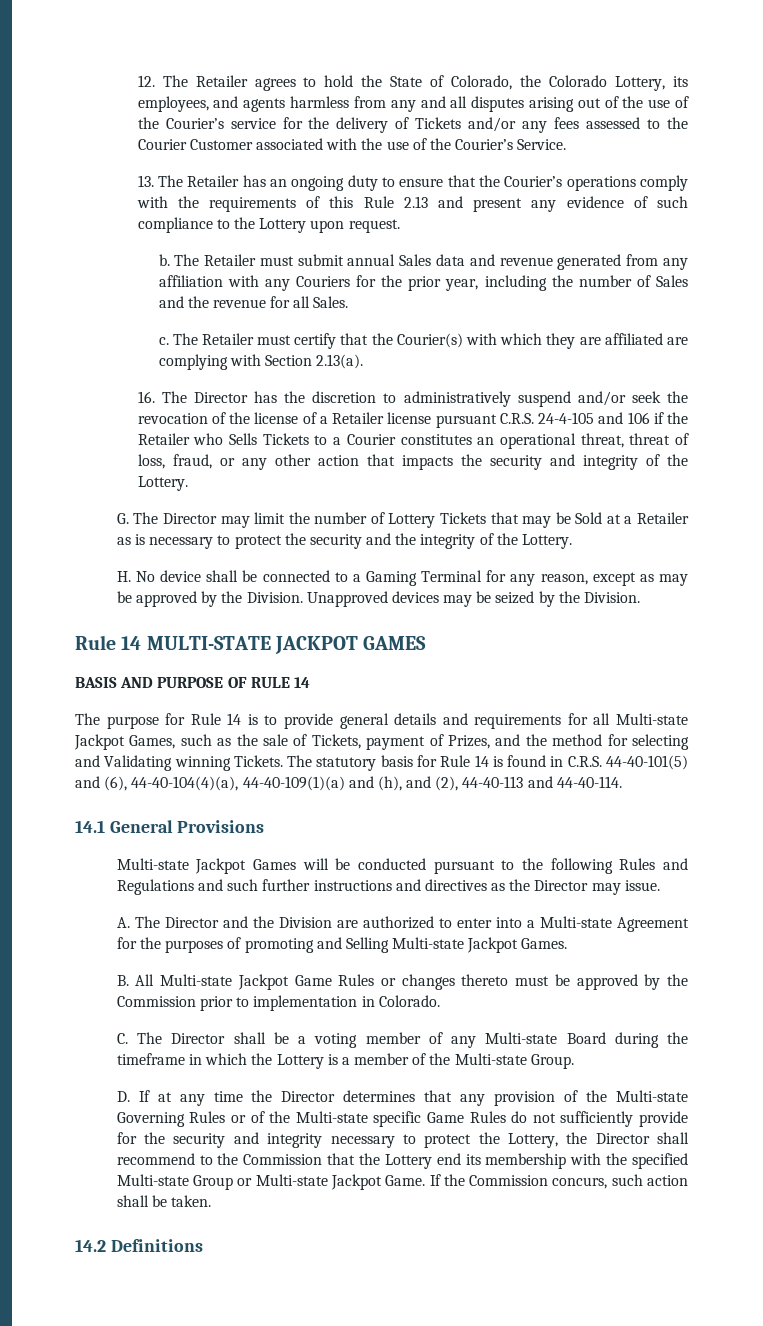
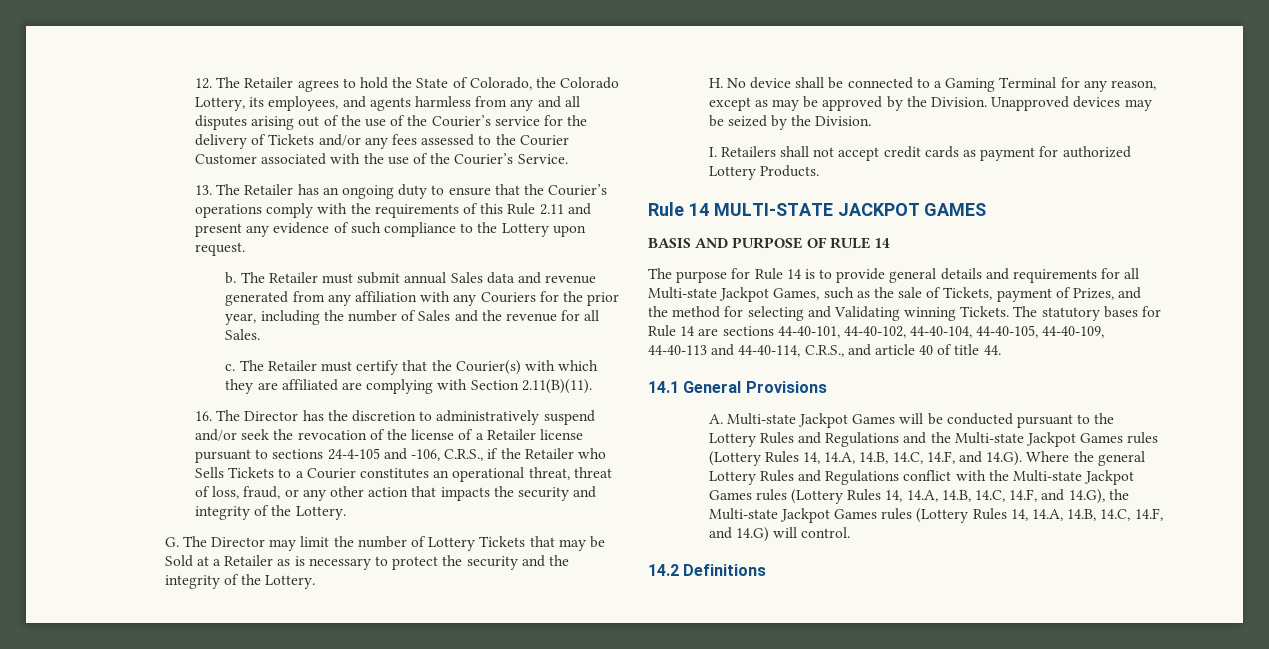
- 13. The Retailer has an ongoing duty to ensure that the Courier’s operations comply with the requirements of this Rule 2.13 and present any evidence of such compliance to the Lottery upon request.
+ 13. The Retailer has an ongoing duty to ensure that the Courier’s operations comply with the requirements of this Rule 2.11 and present any evidence of such compliance to the Lottery upon request.
- The Retailer must certify that the Courier(s) with which they are affiliated are complying with Section 2.13(a).
+ The Retailer must certify that the Courier(s) with which they are affiliated are complying with Section 2.11(B)(11).
- 16. The Director has the discretion to administratively suspend and/or seek the revocation of the license of a Retailer license pursuant C.R.S. 24-4-105 and 106 if the Retailer who Sells Tickets to a Courier constitutes an operational threat, threat of loss, fraud, or any other action that impacts the security and integrity of the Lottery.
+ 16. The Director has the discretion to administratively suspend and/or seek the revocation of the license of a Retailer license pursuant to sections 24-4-105 and -106, C.R.S., if the Retailer who Sells Tickets to a Courier constitutes an operational threat, threat of loss, fraud, or any other action that impacts the security and integrity of the Lottery.
+ I. Retailers shall not accept credit cards as payment for authorized Lottery Products.
- The statutory basis for Rule 14 is found in C.R.S. 44-40-101(5) and (6), 44-40-104(4)(a), 44-40-109(1)(a) and (h), and (2), 44-40-113 and 44-40-114.
+ The statutory bases for Rule 14 are sections 44-40-101, 44-40-102, 44-40-104, 44-40-105, 44-40-109, 44-40-113 and 44-40-114, C.R.S., and article 40 of title 44.
- Multi-state Jackpot Games will be conducted pursuant to the following Rules and Regulations and such further instructions and directives as the Director may issue.
- A. The Director and the Division are authorized to enter into a Multi-state Agreement for the purposes of promoting and Selling Multi-state Jackpot Games.
- B. All Multi-state Jackpot Game Rules or changes thereto must be approved by the Commission prior to implementation in Colorado.
- C. The Director shall be a voting member of any Multi-state Board during the timeframe in which the Lottery is a member of the Multi-state Group.
- D. If at any time the Director determines that any provision of the Multi-state Governing Rules or of the Multi-state specific Game Rules do not sufficiently provide for the security and integrity necessary to protect the Lottery, the Director shall recommend to the Commission that the Lottery end its membership with the specified Multi-state Group or Multi-state Jackpot Game. If the Commission concurs, such action shall be taken.
+ A. Multi-state Jackpot Games will be conducted pursuant to the Lottery Rules and Regulations and the Multi-state Jackpot Games rules (Lottery Rules 14, 14.A, 14.B, 14.C, 14.F, and 14.G). Where the general Lottery Rules and Regulations conflict with the Multi-state Jackpot Games rules (Lottery Rules 14, 14.A, 14.B, 14.C, 14.F, and 14.G), the Multi-state Jackpot Games rules (Lottery Rules 14, 14.A, 14.B, 14.C, 14.F, and 14.G) will control.

